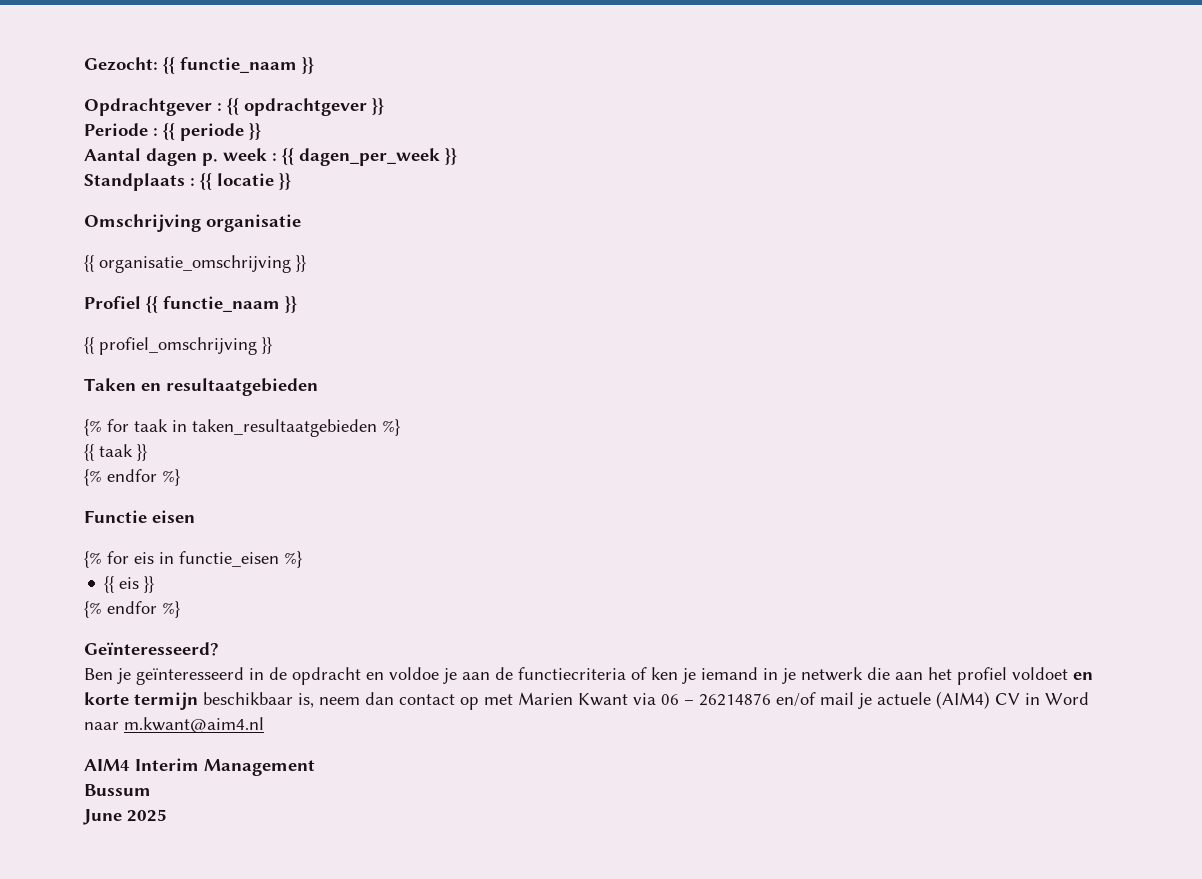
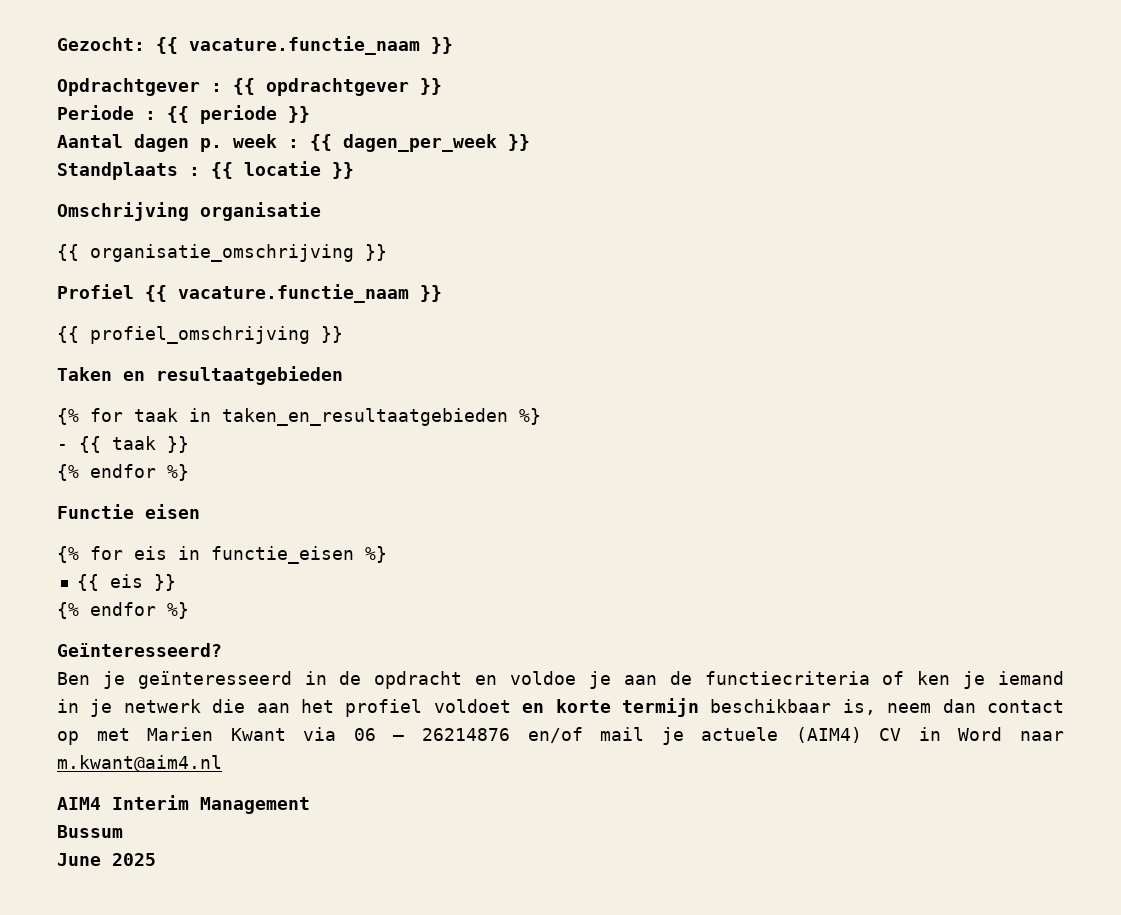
- Gezocht: {{ functie_naam }}
+ Gezocht: {{ vacature.functie_naam }}
- Profiel {{ functie_naam }}
+ Profiel {{ vacature.functie_naam }}
- {% for taak in taken_resultaatgebieden %}
- {{ taak }}
+ {% for taak in taken_en_resultaatgebieden %}
+ - {{ taak }}

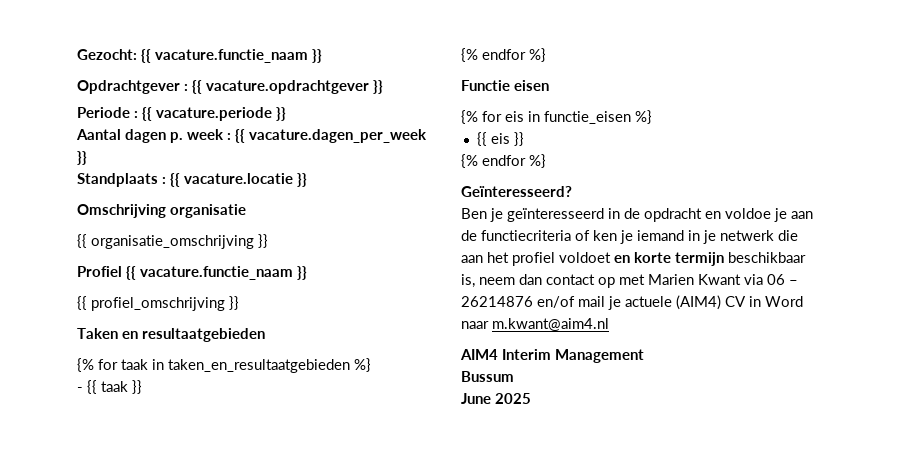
- Opdrachtgever : {{ opdrachtgever }}
+ Opdrachtgever : {{ vacature.opdrachtgever }}
- Periode : {{ periode }}
+ Periode : {{ vacature.periode }}
- Aantal dagen p. week : {{ dagen_per_week }}
+ Aantal dagen p. week : {{ vacature.dagen_per_week }}
- Standplaats : {{ locatie }}
+ Standplaats : {{ vacature.locatie }}

